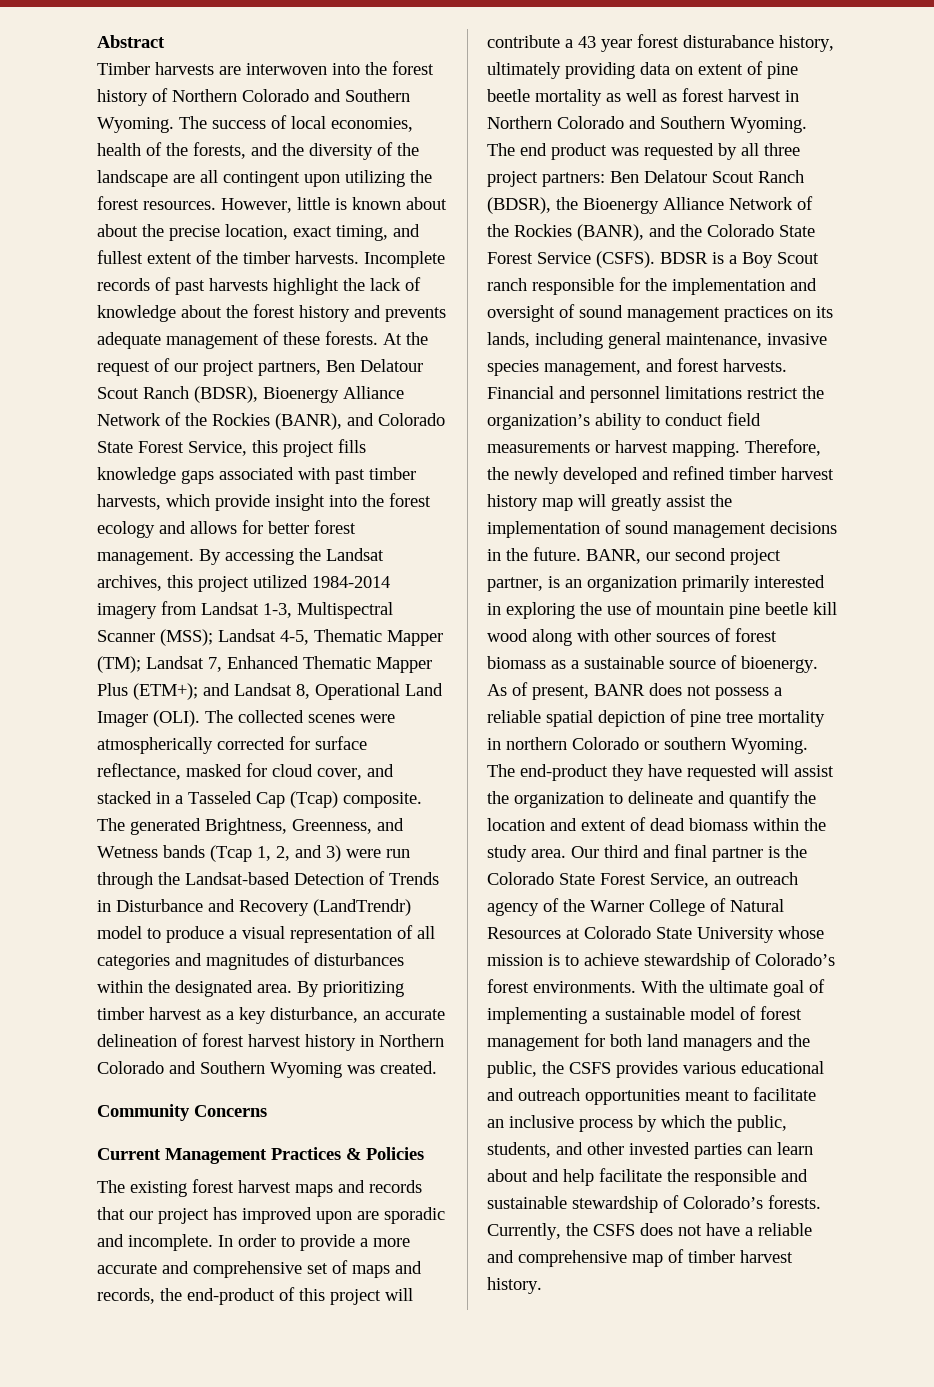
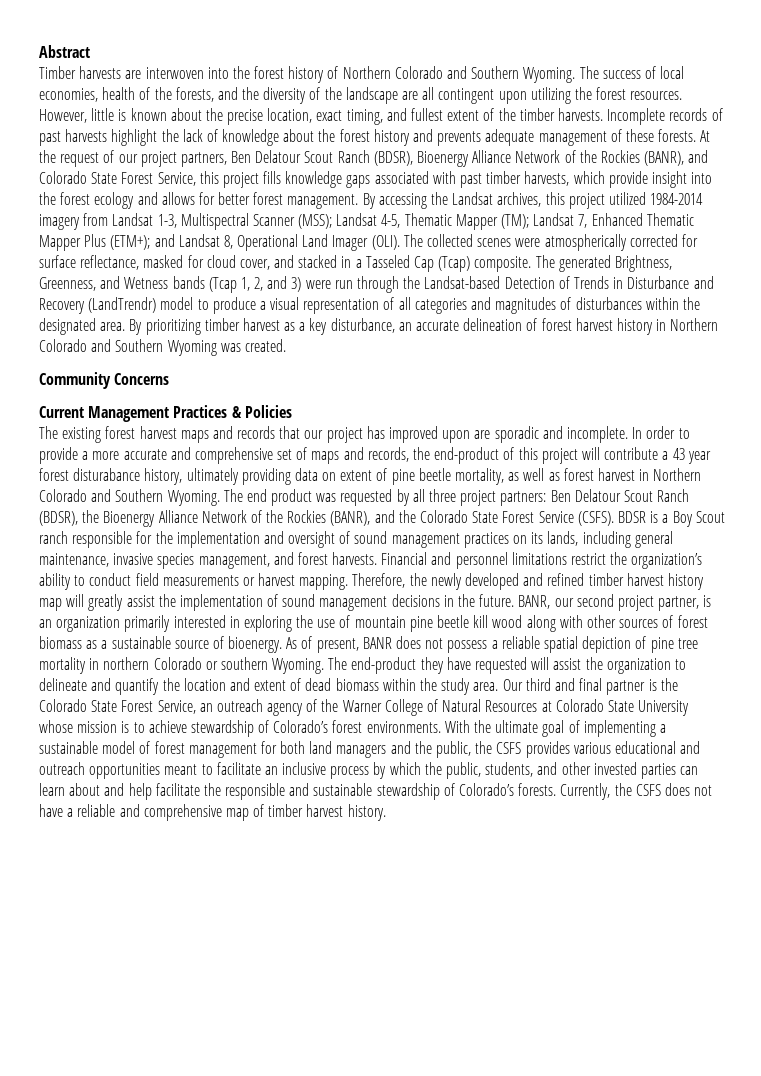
- However, little is known about about the precise location, exact timing, and fullest extent of the timber harvests.
+ However, little is known about the precise location, exact timing, and fullest extent of the timber harvests.
- In order to provide a more accurate and comprehensive set of maps and records, the end-product of this project will contribute a 43 year forest disturabance history, ultimately providing data on extent of pine beetle mortality as well as forest harvest in Northern Colorado and Southern Wyoming.
+ In order to provide a more accurate and comprehensive set of maps and records, the end-product of this project will contribute a 43 year forest disturabance history, ultimately providing data on extent of pine beetle mortality, as well as forest harvest in Northern Colorado and Southern Wyoming.

